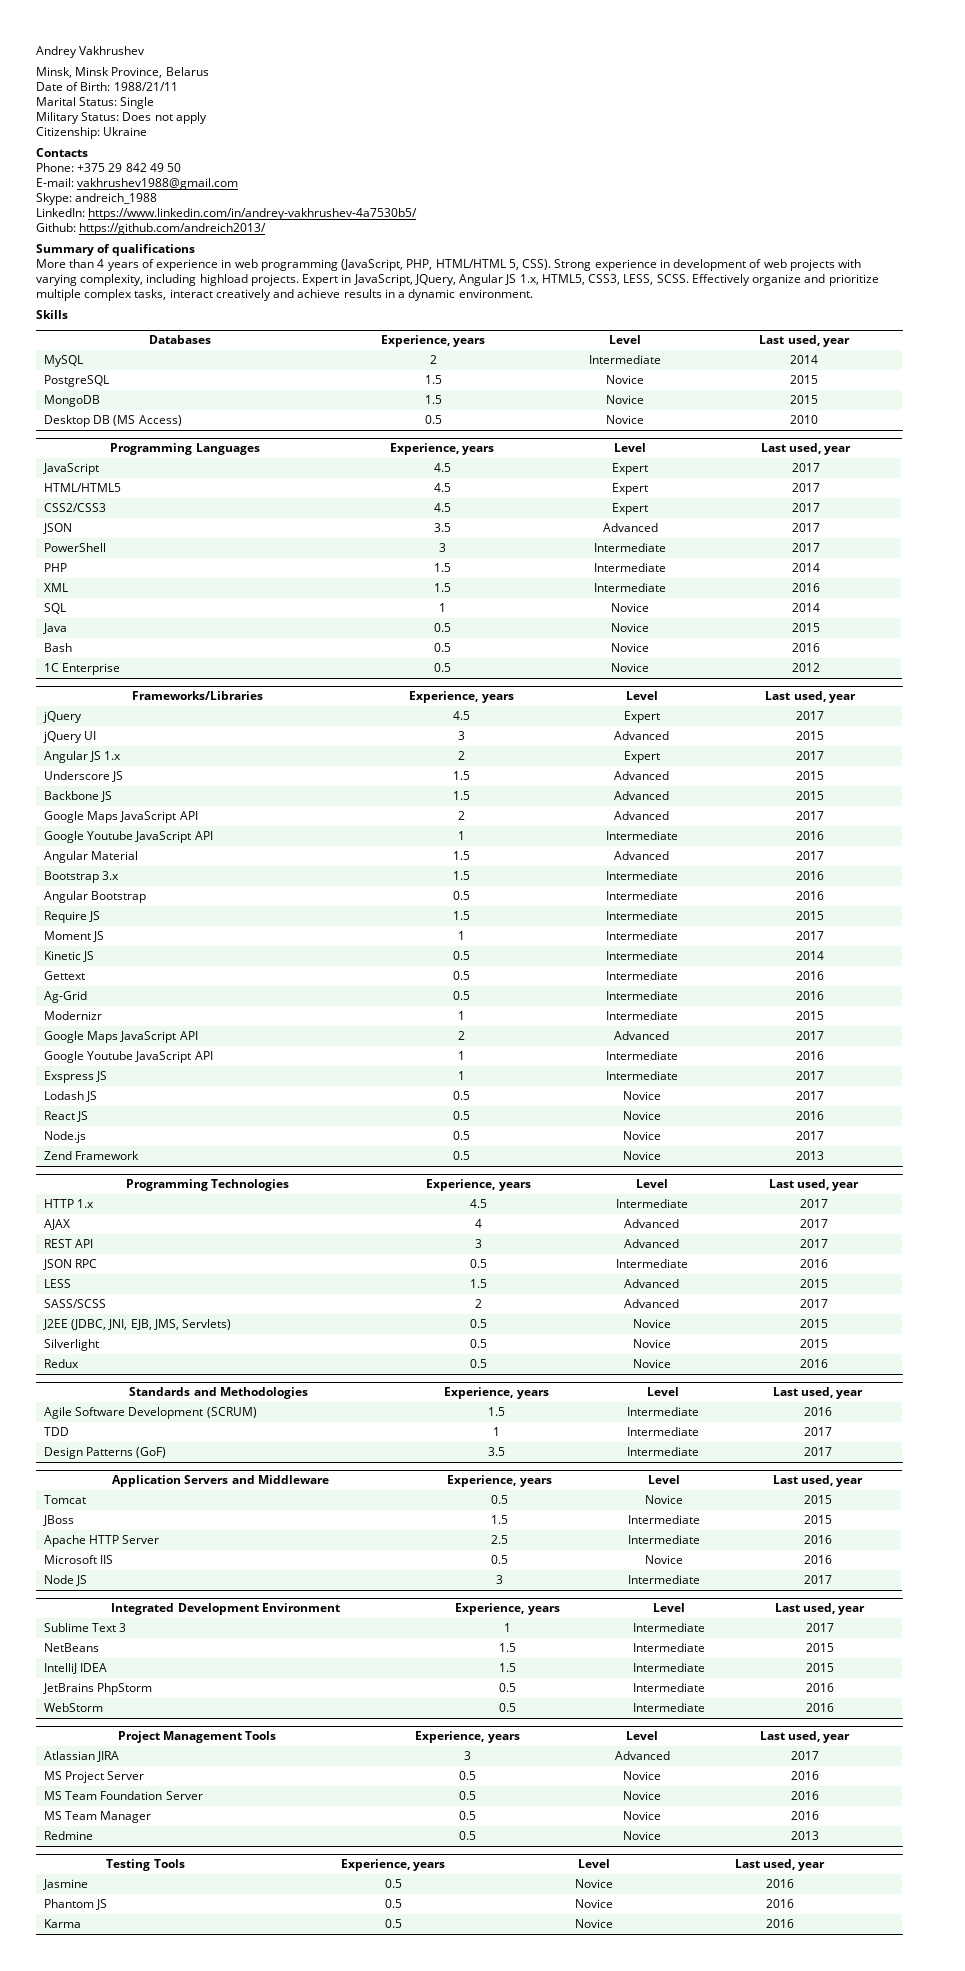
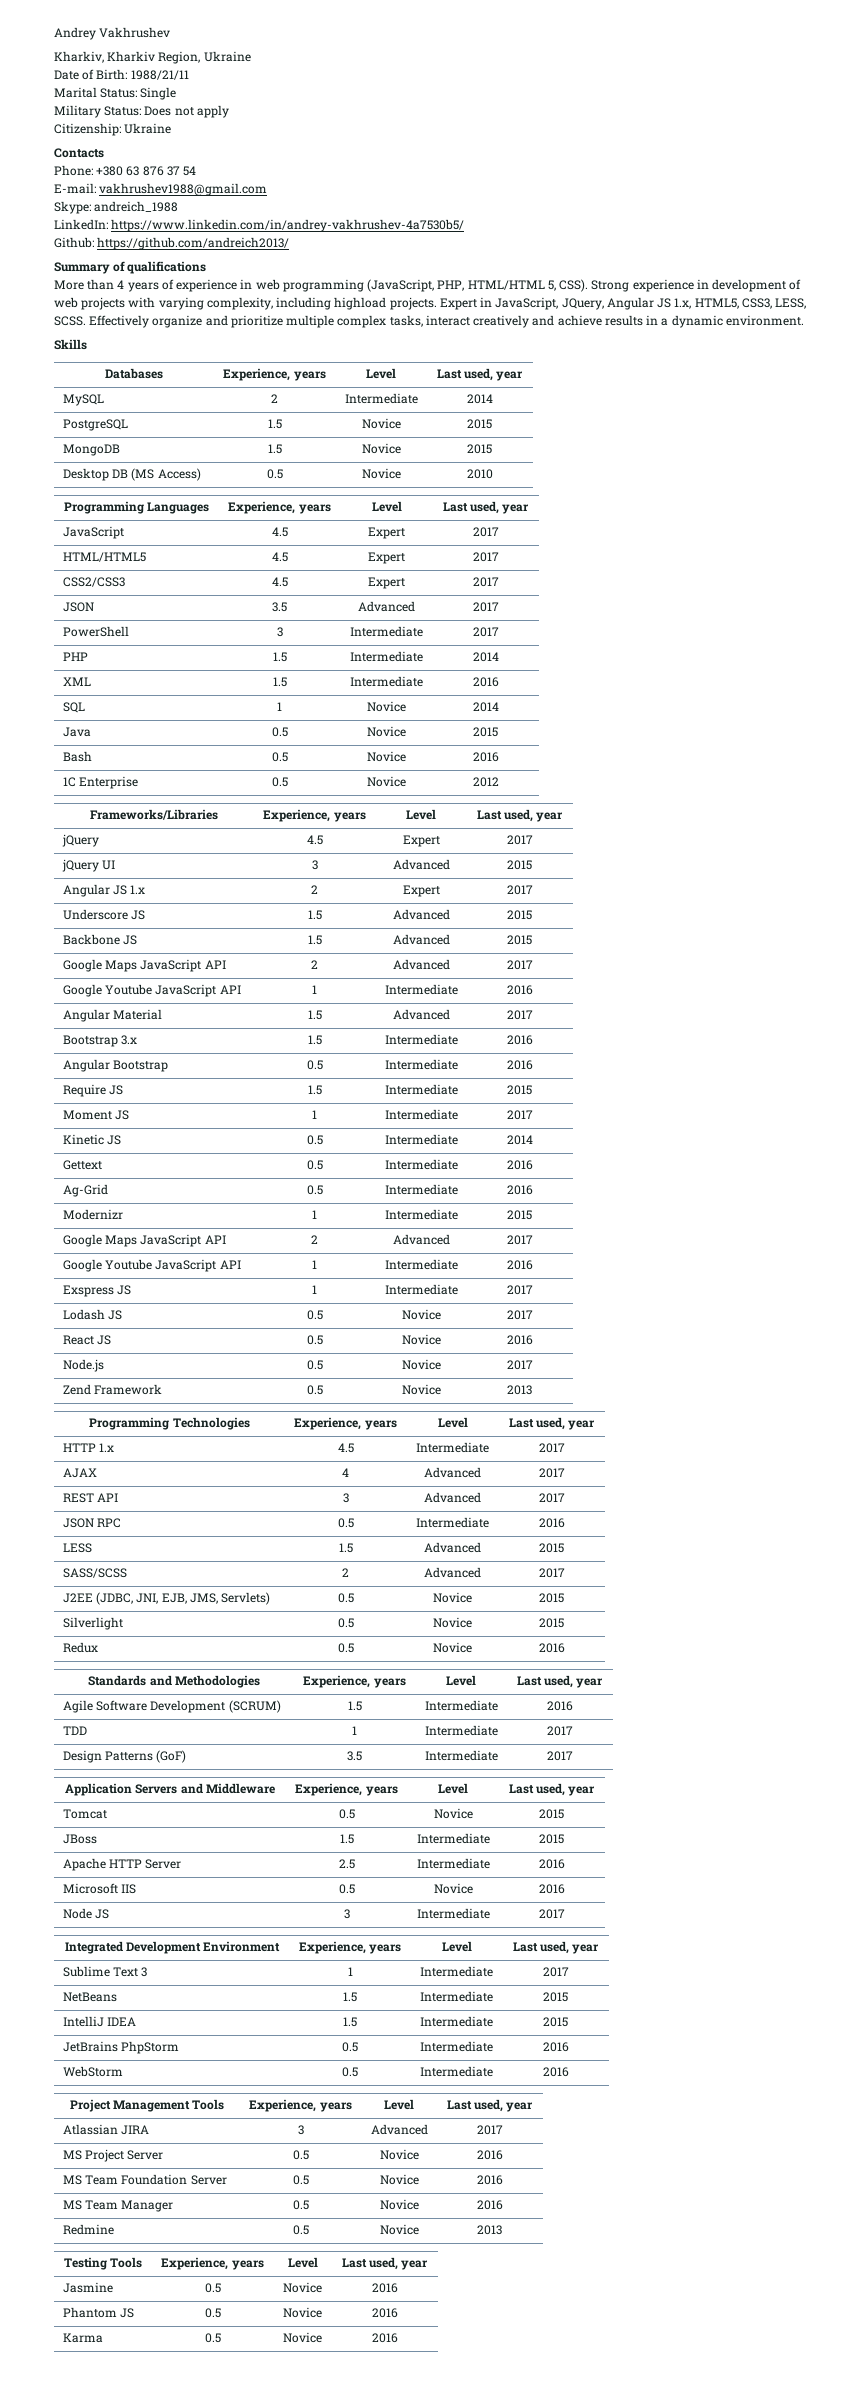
- Minsk, Minsk Province, Belarus
+ Kharkiv, Kharkiv Region, Ukraine
- Phone: +375 29 842 49 50
+ Phone: +380 63 876 37 54

